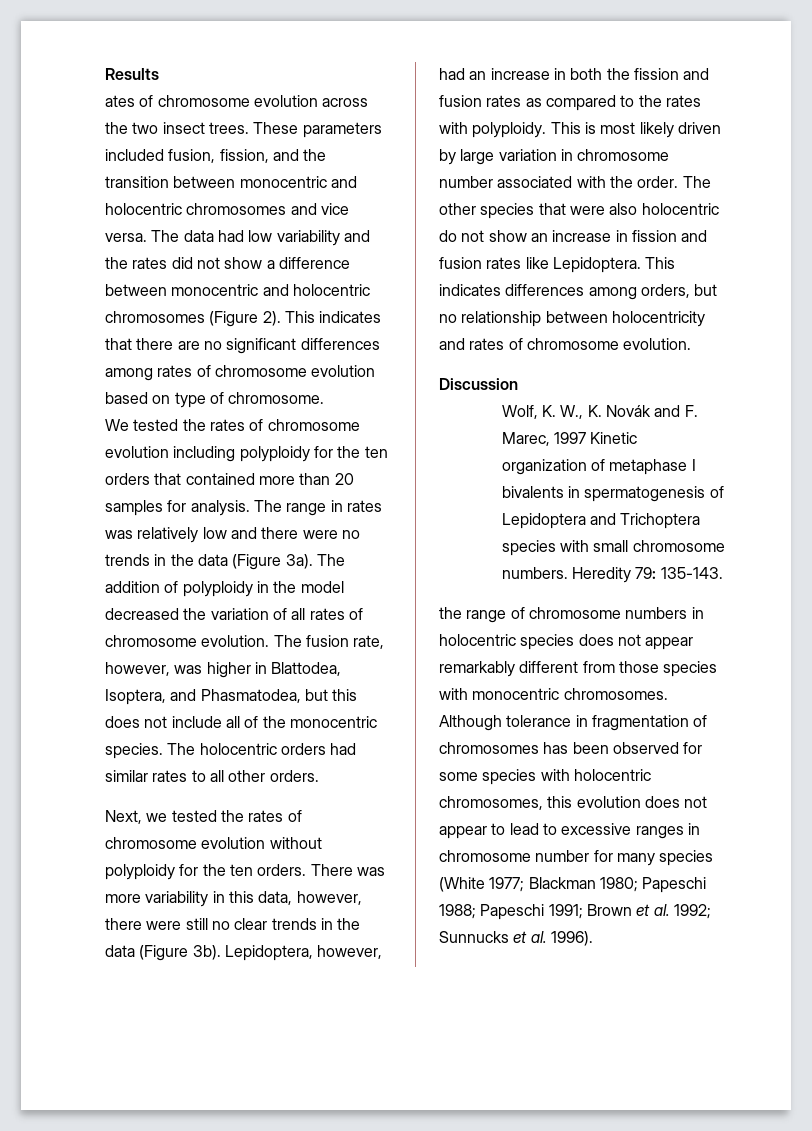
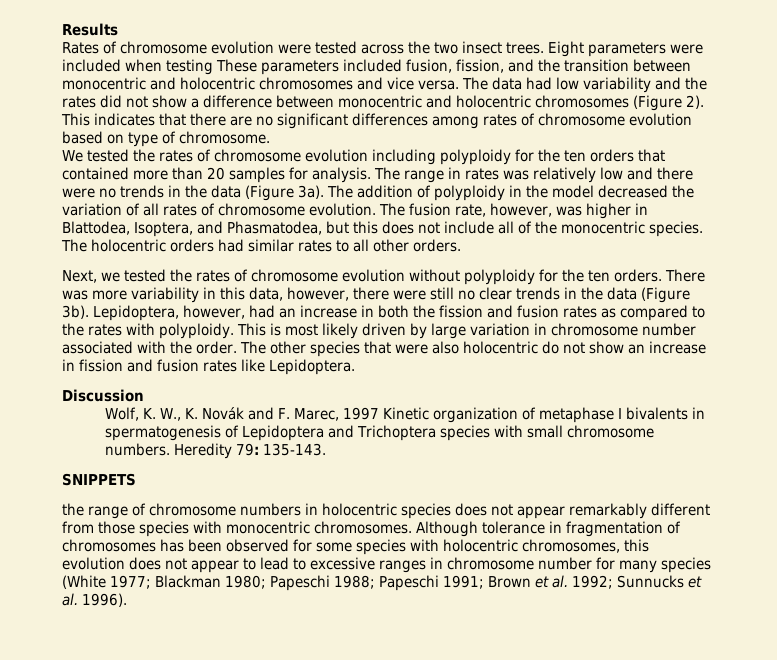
- ates of chromosome evolution across the two insect trees.
+ Rates of chromosome evolution were tested across the two insect trees.
- These parameters included fusion, fission, and the transition between monocentric and holocentric chromosomes and vice versa.
+ Eight parameters were included when testing These parameters included fusion, fission, and the transition between monocentric and holocentric chromosomes and vice versa.
- This indicates differences among orders, but no relationship between holocentricity and rates of chromosome evolution.
+ SNIPPETS

